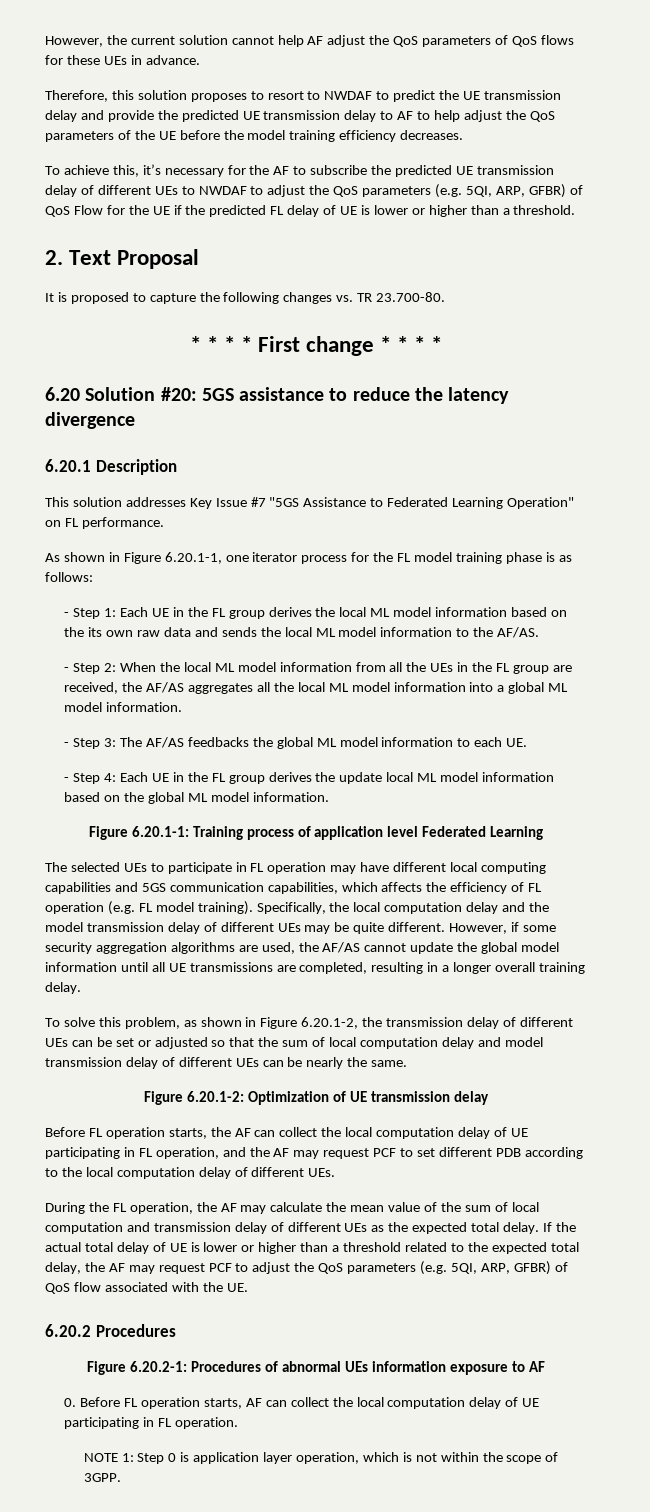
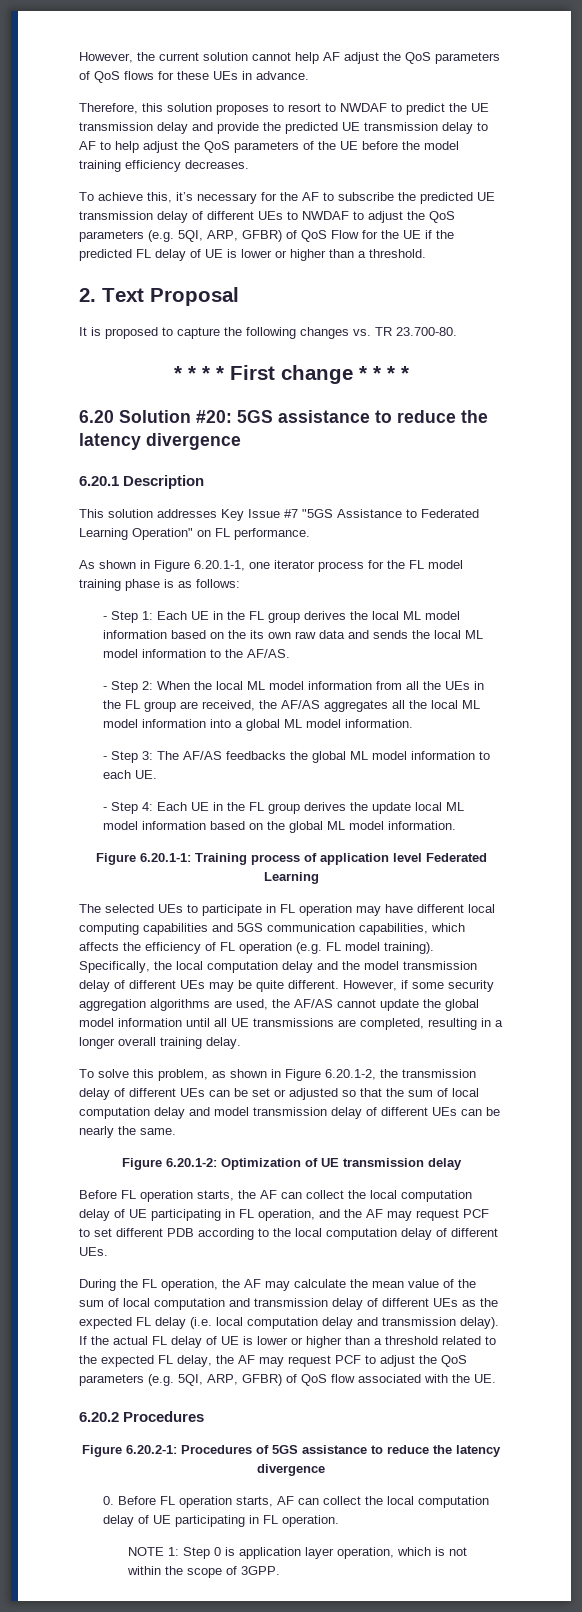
- During the FL operation, the AF may calculate the mean value of the sum of local computation and transmission delay of different UEs as the expected total delay.
+ During the FL operation, the AF may calculate the mean value of the sum of local computation and transmission delay of different UEs as the expected FL delay (i.e. local computation delay and transmission delay).
- If the actual total delay of UE is lower or higher than a threshold related to the expected total delay, the AF may request PCF to adjust the QoS parameters (e.g. 5QI, ARP, GFBR) of QoS flow associated with the UE.
+ If the actual FL delay of UE is lower or higher than a threshold related to the expected FL delay, the AF may request PCF to adjust the QoS parameters (e.g. 5QI, ARP, GFBR) of QoS flow associated with the UE.
- Figure 6.20.2-1: Procedures of abnormal UEs information exposure to AF
+ Figure 6.20.2-1: Procedures of 5GS assistance to reduce the latency divergence

